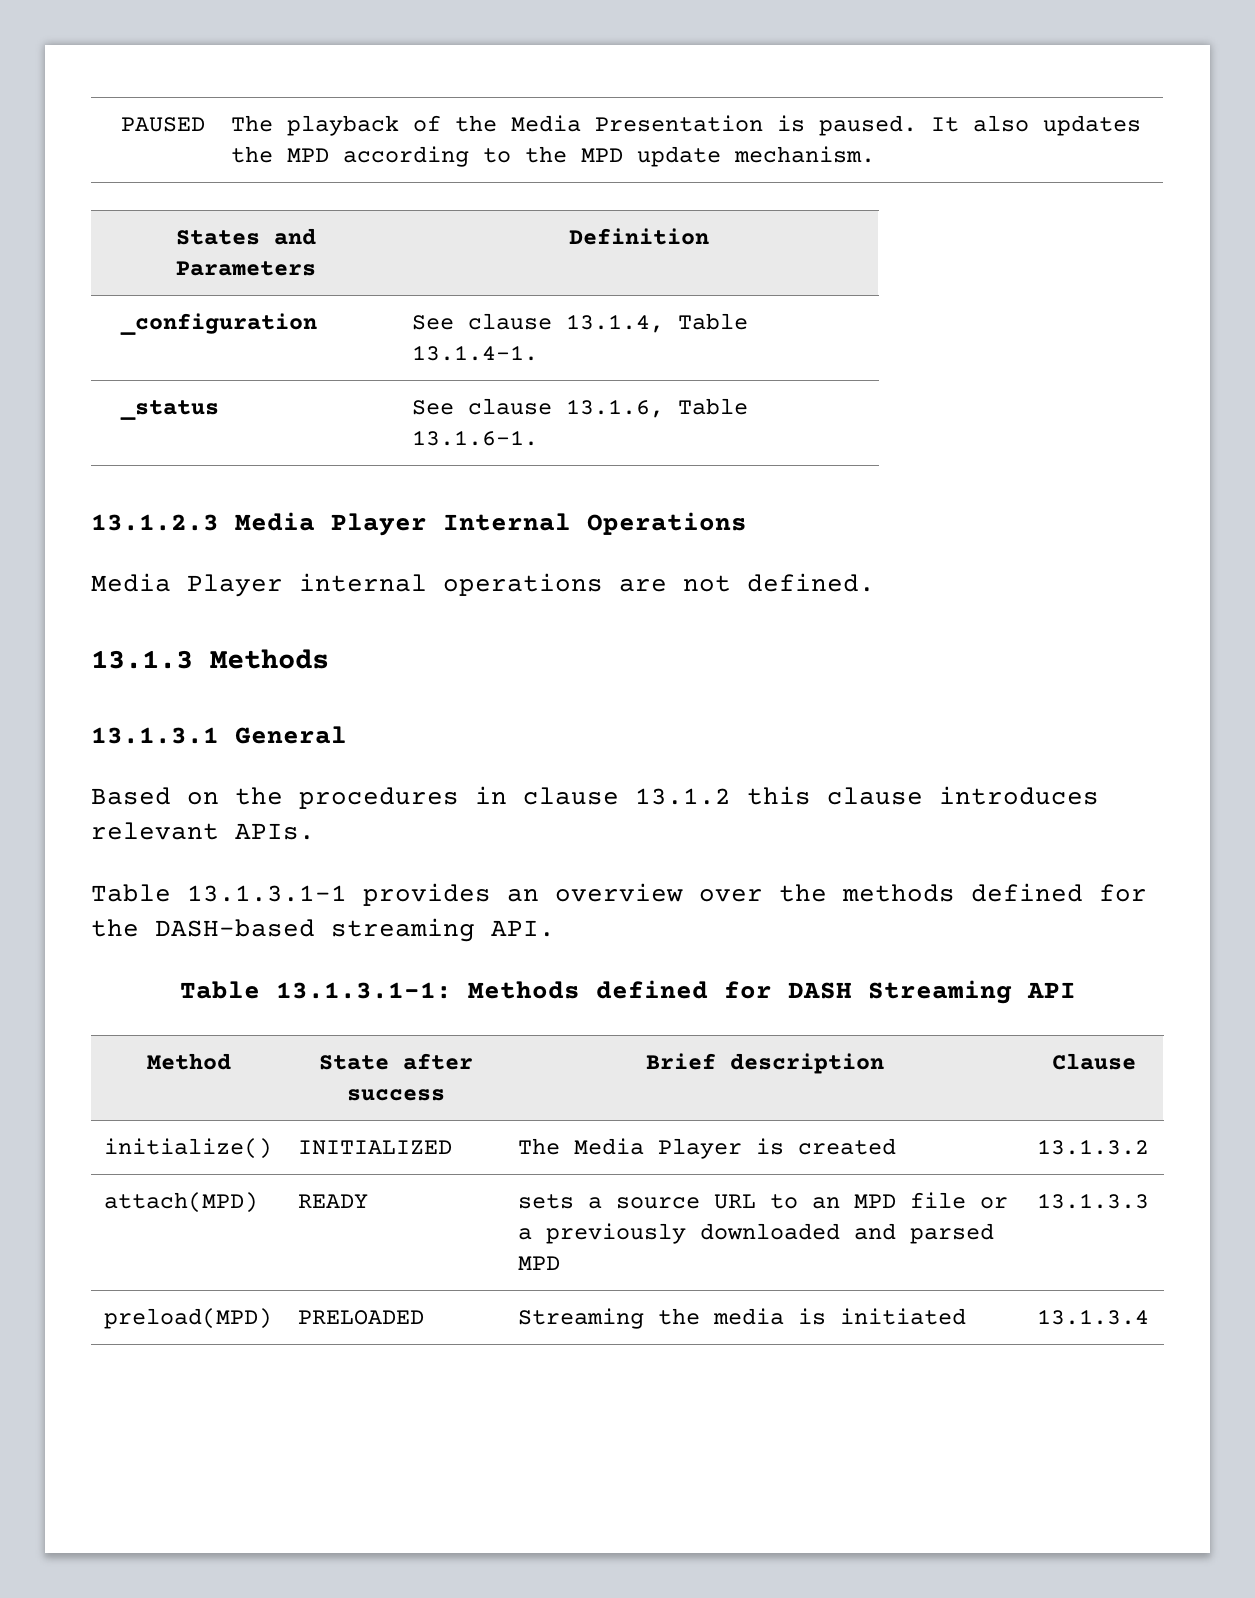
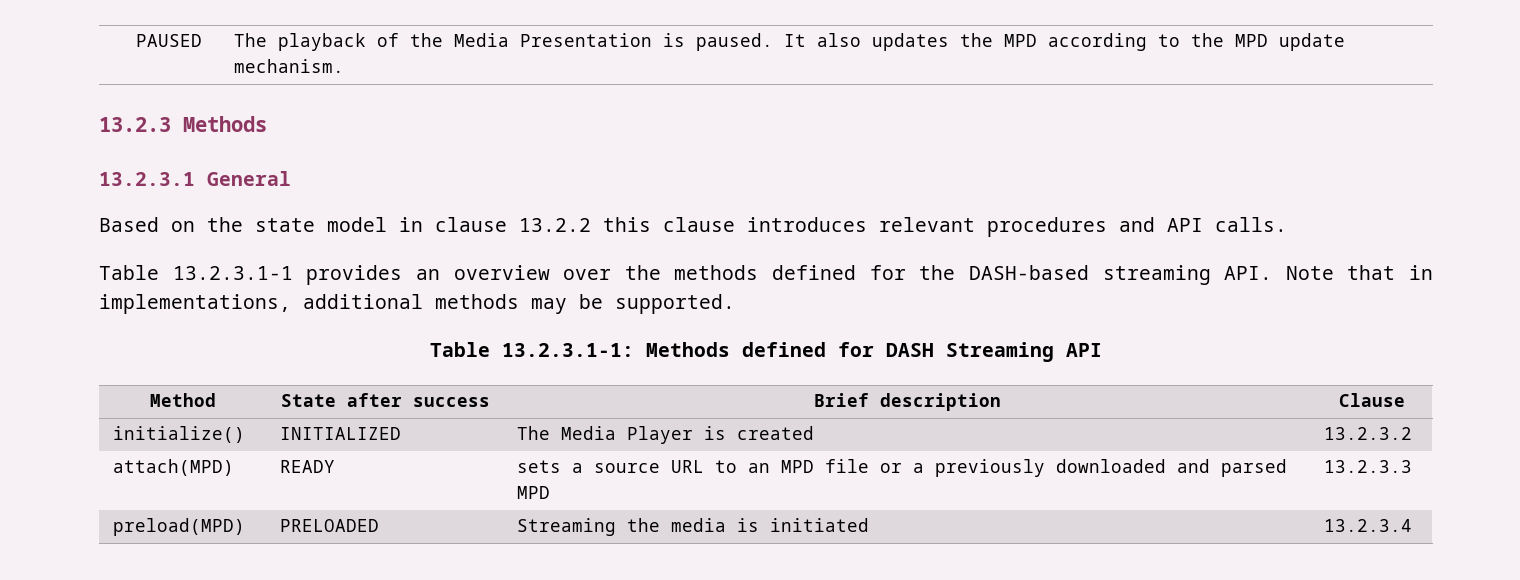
- States and Parameters | Definition
- _configuration | See clause 13.1.4, Table 13.1.4-1.
- _status | See clause 13.1.6, Table 13.1.6-1.
- 13.1.2.3 Media Player Internal Operations
- Media Player internal operations are not defined.
- 13.1.3 Methods
+ 13.2.3 Methods
- 13.1.3.1 General
+ 13.2.3.1 General
- Based on the procedures in clause 13.1.2 this clause introduces relevant APIs.
- Table 13.1.3.1-1 provides an overview over the methods defined for the DASH-based streaming API.
- Table 13.1.3.1-1: Methods defined for DASH Streaming API
+ Based on the state model in clause 13.2.2 this clause introduces relevant procedures and API calls.
+ Table 13.2.3.1-1 provides an overview over the methods defined for the DASH-based streaming API. Note that in implementations, additional methods may be supported.
+ Table 13.2.3.1-1: Methods defined for DASH Streaming API
- initialize() | INITIALIZED | The Media Player is created | 13.1.3.2
+ initialize() | INITIALIZED | The Media Player is created | 13.2.3.2
- attach(MPD) | READY | sets a source URL to an MPD file or a previously downloaded and parsed MPD | 13.1.3.3
+ attach(MPD) | READY | sets a source URL to an MPD file or a previously downloaded and parsed MPD | 13.2.3.3
- preload(MPD) | PRELOADED | Streaming the media is initiated | 13.1.3.4
+ preload(MPD) | PRELOADED | Streaming the media is initiated | 13.2.3.4

